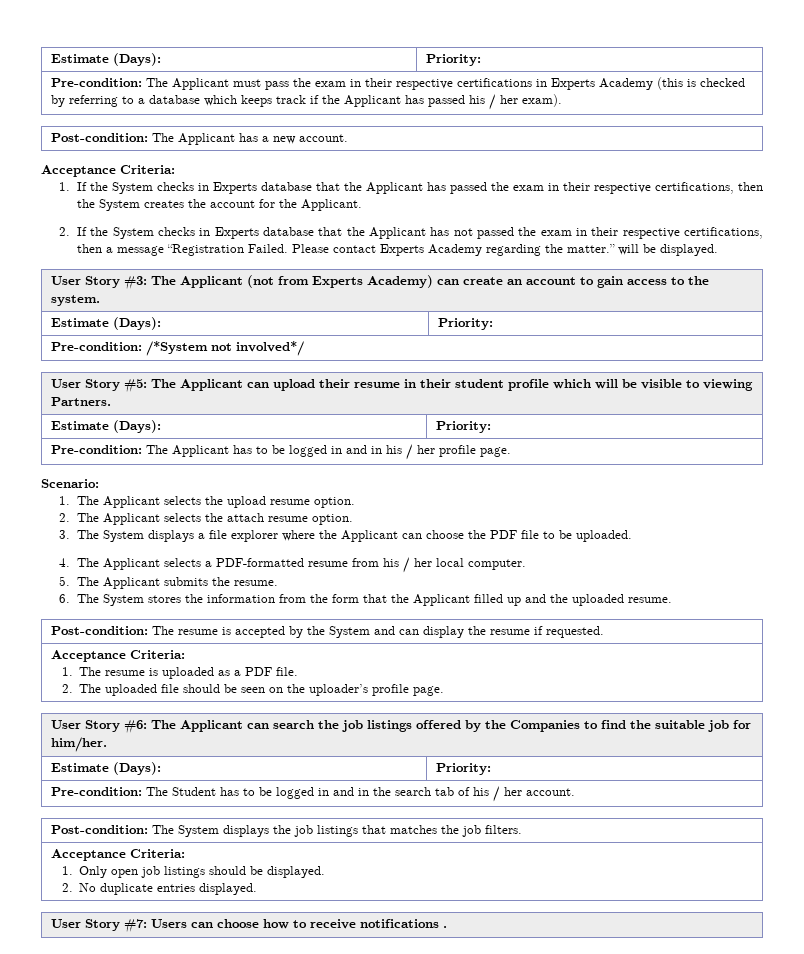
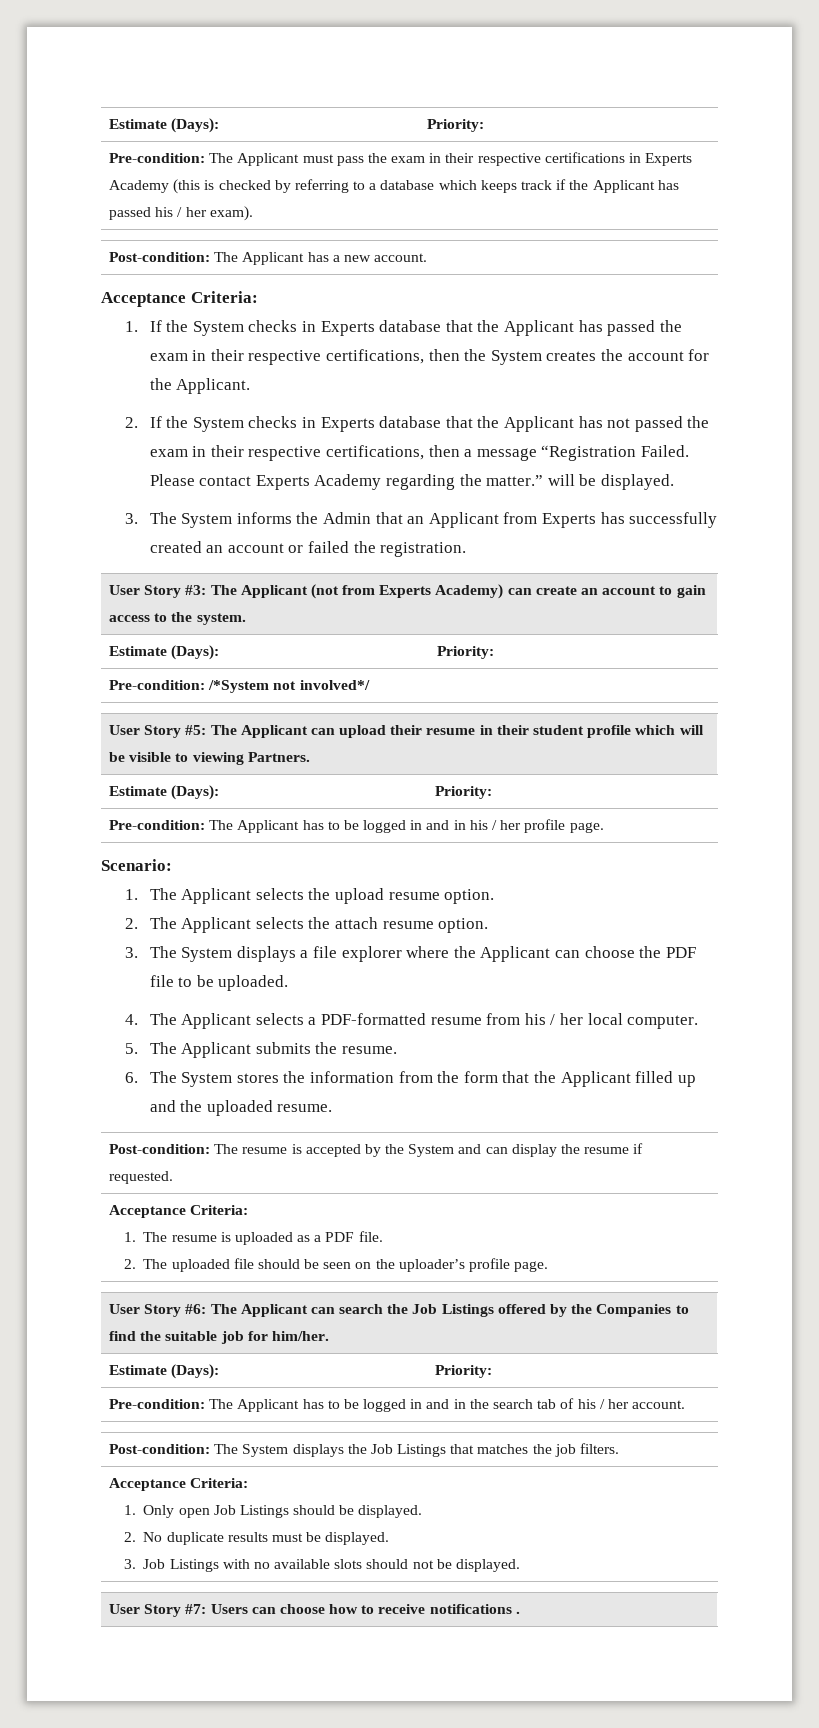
+ 3. The System informs the Admin that an Applicant from Experts has successfully created an account or failed the registration.
- User Story #6: The Applicant can search the job listings offered by the Companies to find the suitable job for him/her.
+ User Story #6: The Applicant can search the Job Listings offered by the Companies to find the suitable job for him/her.
- Pre-condition: The Student has to be logged in and in the search tab of his / her account.
+ Pre-condition: The Applicant has to be logged in and in the search tab of his / her account.
- Post-condition: The System displays the job listings that matches the job filters.
+ Post-condition: The System displays the Job Listings that matches the job filters.
  Acceptance Criteria:
- 1. Only open job listings should be displayed.
- 2. No duplicate entries displayed.
+ 1. Only open Job Listings should be displayed.
+ 2. No duplicate results must be displayed.
+ 3. Job Listings with no available slots should not be displayed.

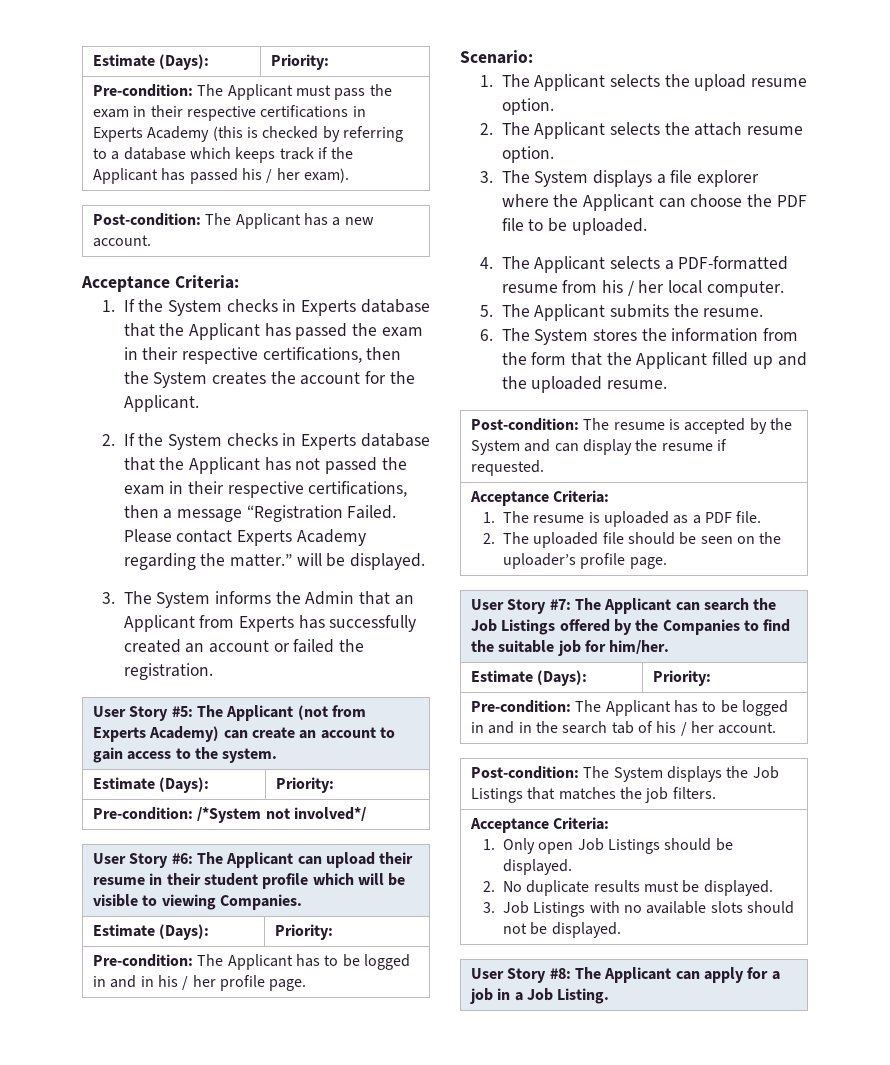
- User Story #3: The Applicant (not from Experts Academy) can create an account to gain access to the system.
+ User Story #5: The Applicant (not from Experts Academy) can create an account to gain access to the system.
- User Story #5: The Applicant can upload their resume in their student profile which will be visible to viewing Partners.
+ User Story #6: The Applicant can upload their resume in their student profile which will be visible to viewing Companies.
- User Story #6: The Applicant can search the Job Listings offered by the Companies to find the suitable job for him/her.
+ User Story #7: The Applicant can search the Job Listings offered by the Companies to find the suitable job for him/her.
- User Story #7: Users can choose how to receive notifications .
+ User Story #8: The Applicant can apply for a job in a Job Listing.

